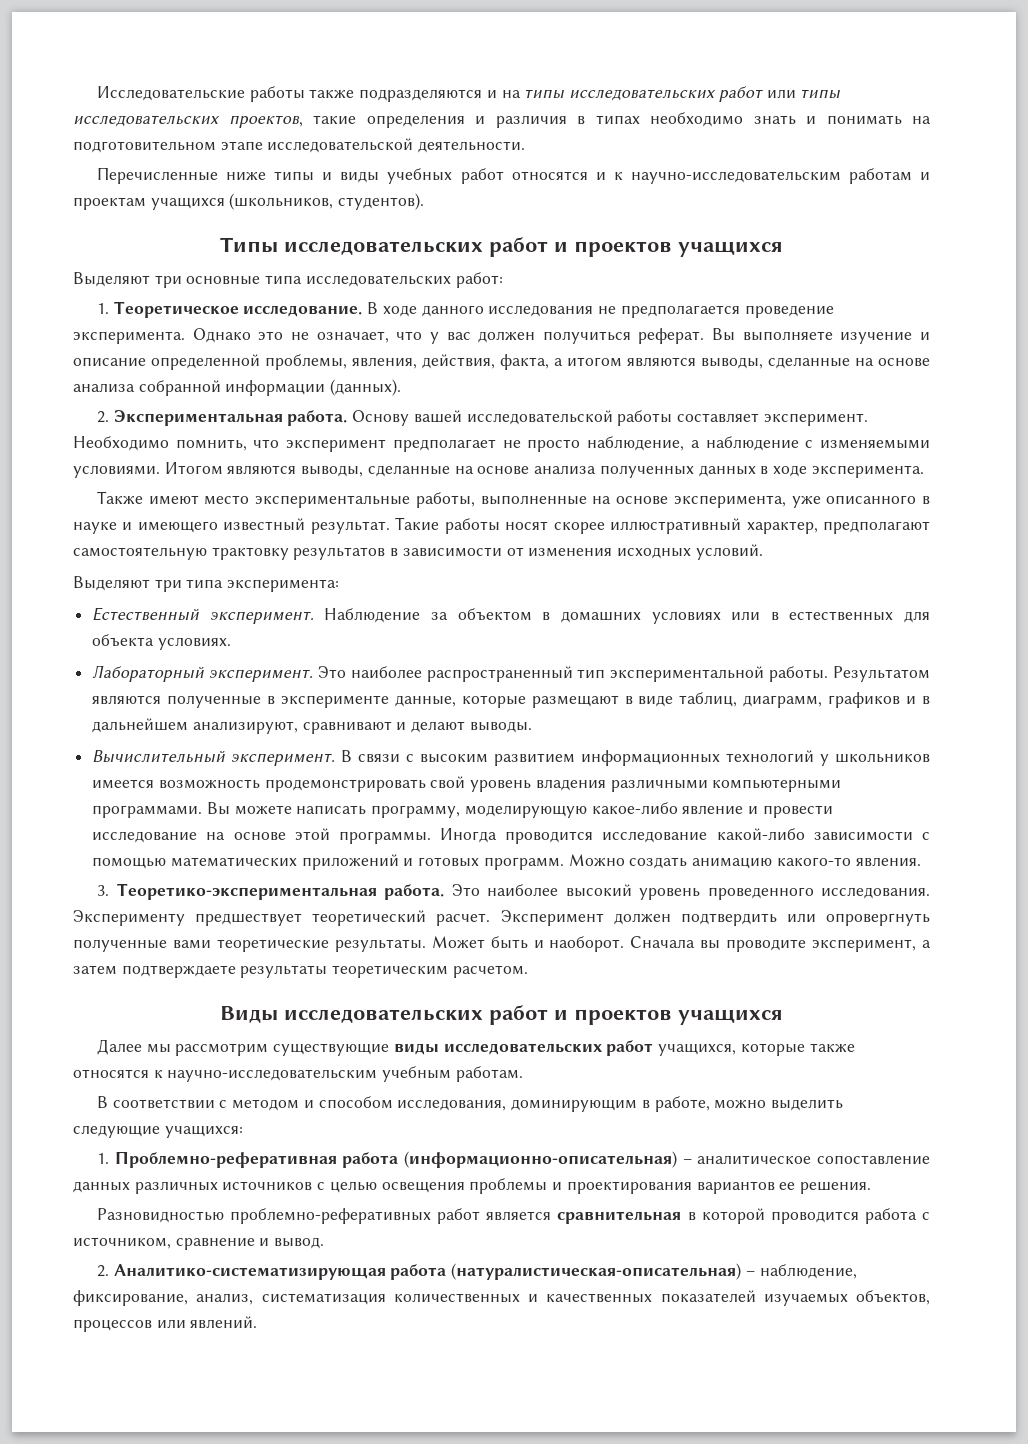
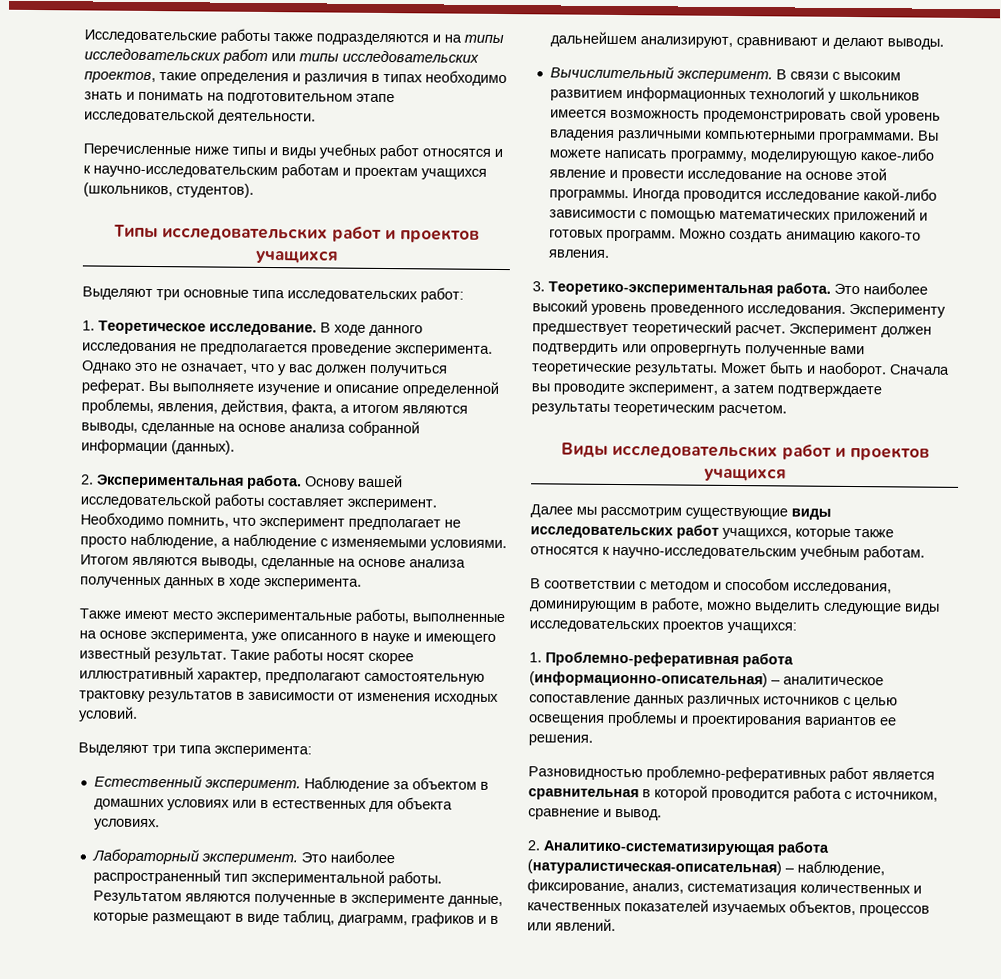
- В соответствии с методом и способом исследования, доминирующим в работе, можно выделить следующие учащихся:
+ В соответствии с методом и способом исследования, доминирующим в работе, можно выделить следующие виды исследовательских проектов учащихся:

